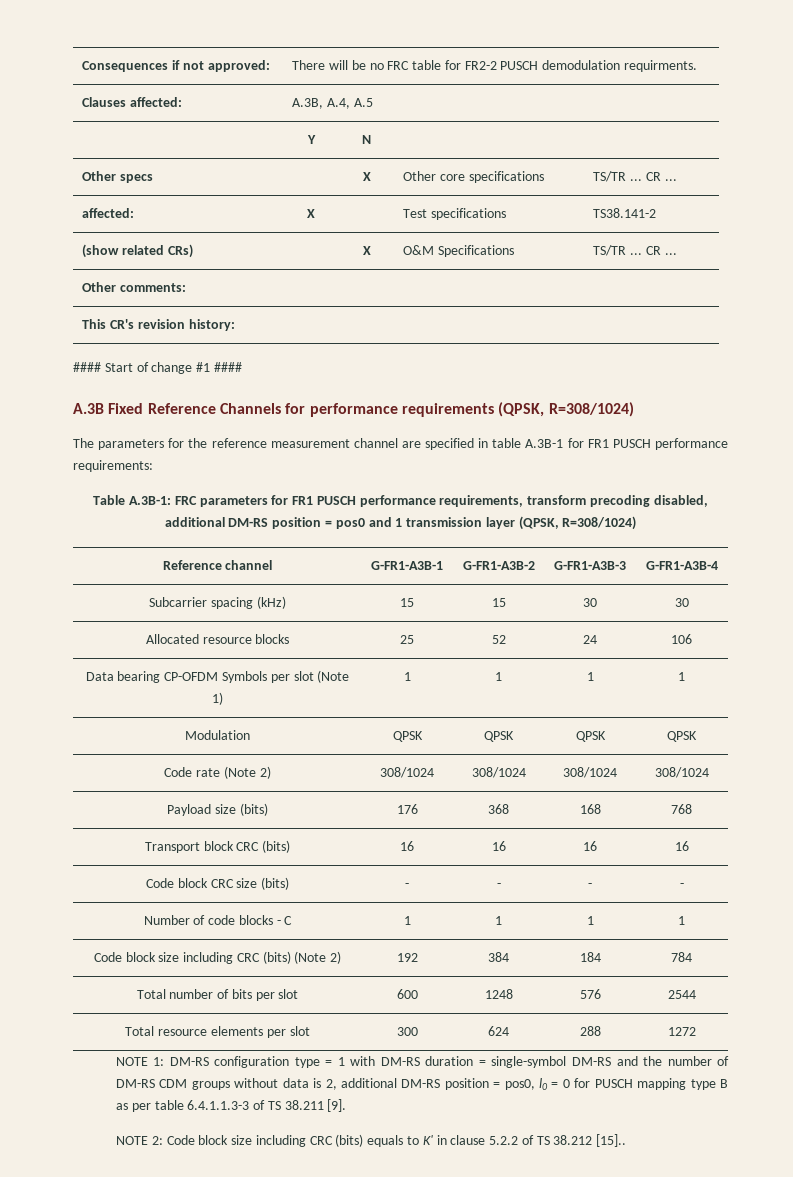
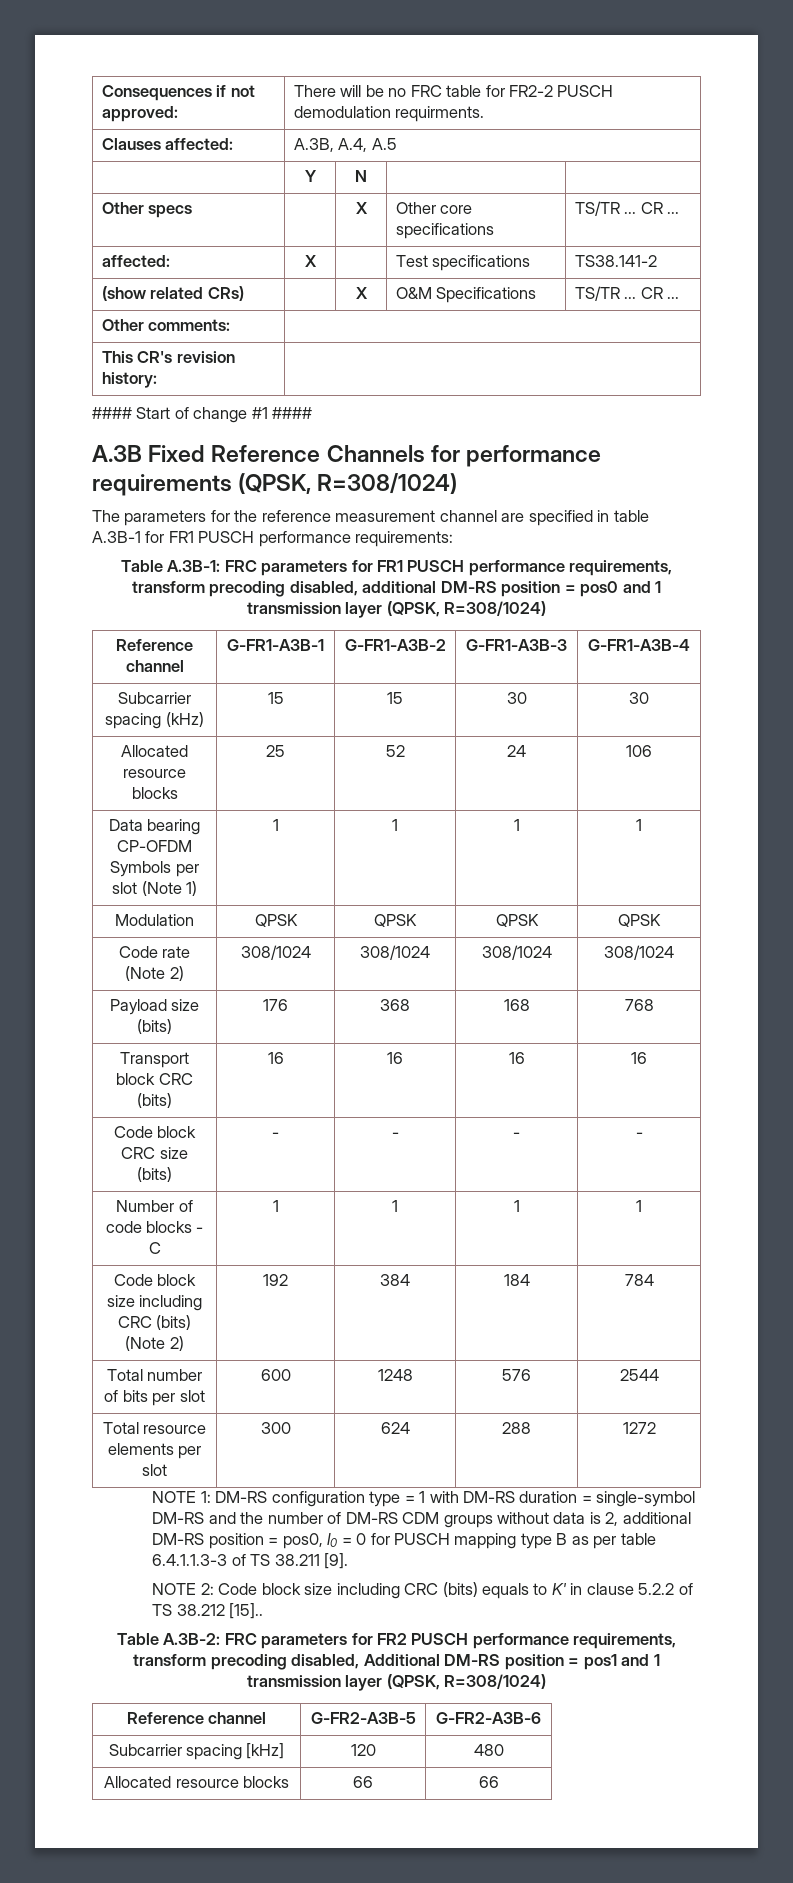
+ Table A.3B-2: FRC parameters for FR2 PUSCH performance requirements, transform precoding disabled, Additional DM-RS position = pos1 and 1 transmission layer (QPSK, R=308/1024)
+ Reference channel | G-FR2-A3B-5 | G-FR2-A3B-6
+ Subcarrier spacing [kHz] | 120 | 480
+ Allocated resource blocks | 66 | 66

